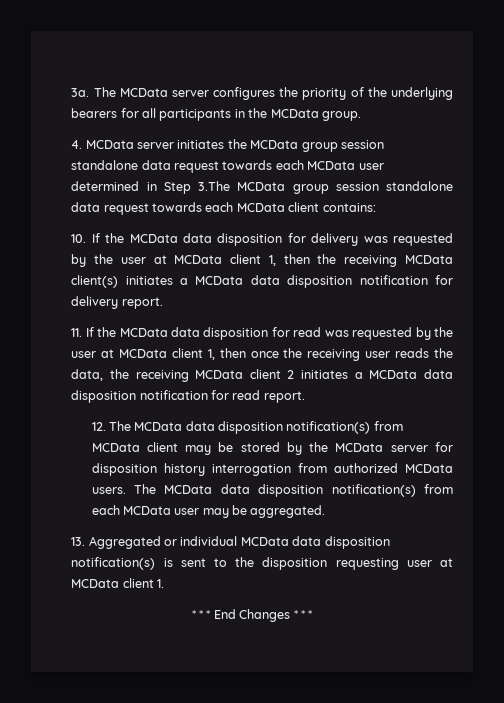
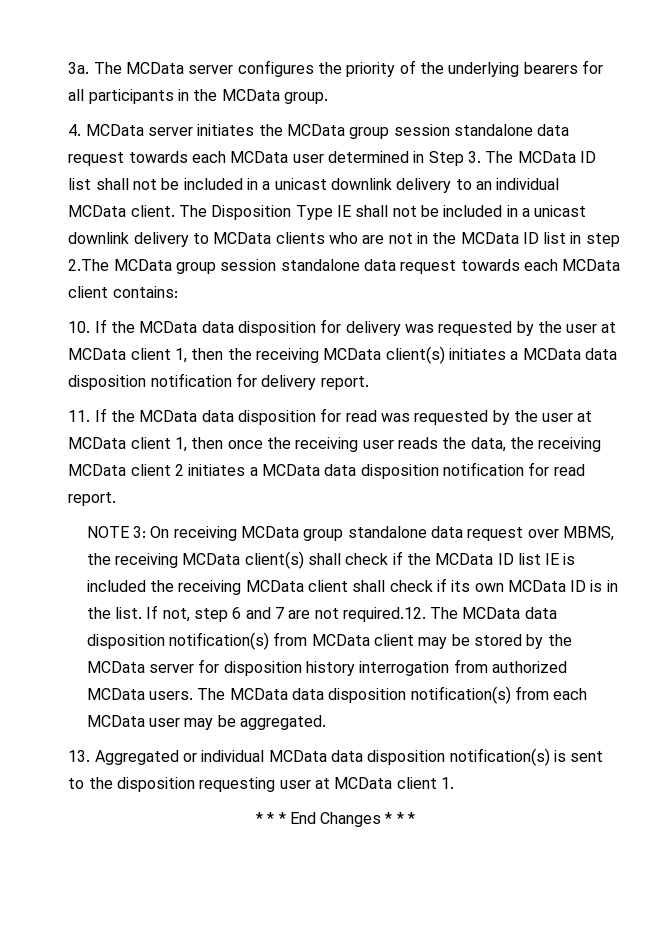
- 4. MCData server initiates the MCData group session standalone data request towards each MCData user determined in Step 3.The MCData group session standalone data request towards each MCData client contains:
+ 4. MCData server initiates the MCData group session standalone data request towards each MCData user determined in Step 3. The MCData ID list shall not be included in a unicast downlink delivery to an individual MCData client. The Disposition Type IE shall not be included in a unicast downlink delivery to MCData clients who are not in the MCData ID list in step 2.The MCData group session standalone data request towards each MCData client contains:
- 12. The MCData data disposition notification(s) from MCData client may be stored by the MCData server for disposition history interrogation from authorized MCData users.
+ NOTE 3: On receiving MCData group standalone data request over MBMS, the receiving MCData client(s) shall check if the MCData ID list IE is included the receiving MCData client shall check if its own MCData ID is in the list. If not, step 6 and 7 are not required.12. The MCData data disposition notification(s) from MCData client may be stored by the MCData server for disposition history interrogation from authorized MCData users.

